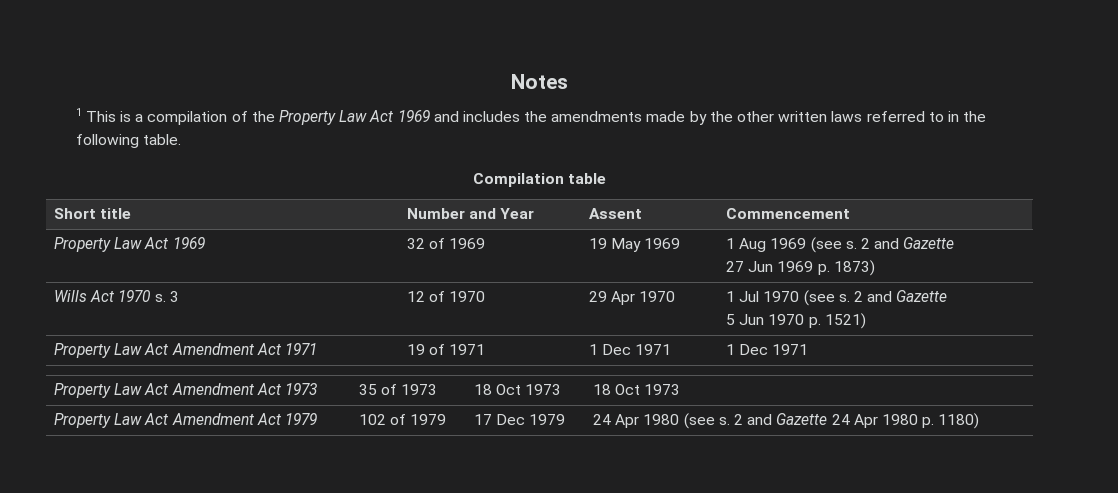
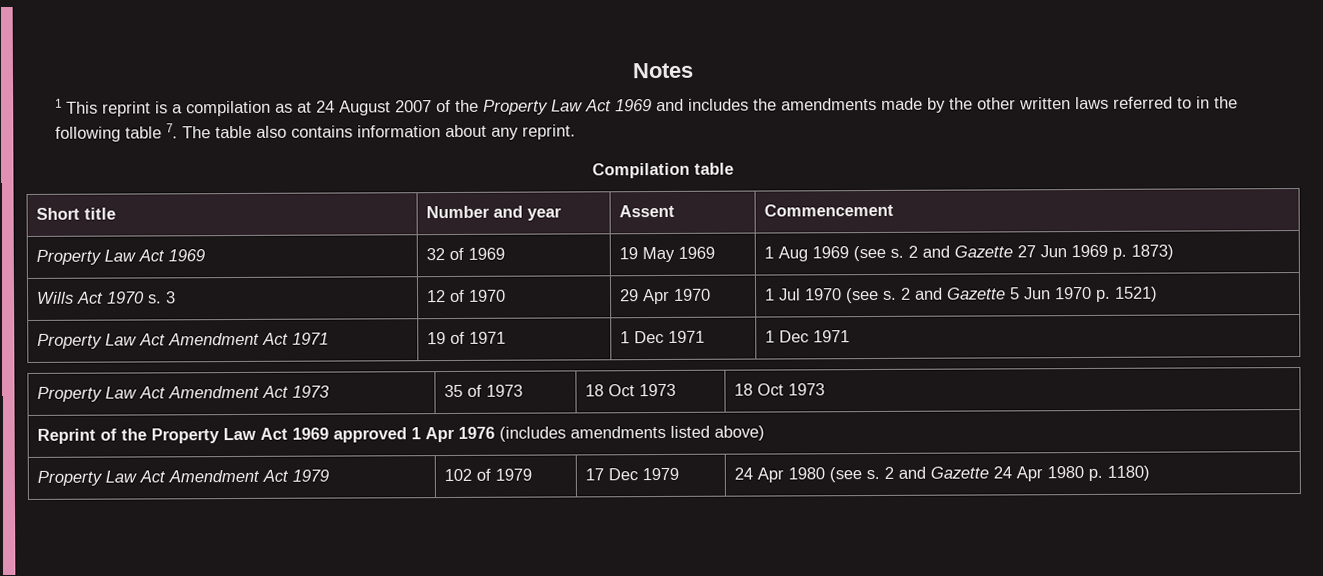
- 1 This is a compilation of the Property Law Act 1969 and includes the amendments made by the other written laws referred to in the following table.
+ 1 This reprint is a compilation as at 24 August 2007 of the Property Law Act 1969 and includes the amendments made by the other written laws referred to in the following table 7. The table also contains information about any reprint.
- Short title | Number and Year | Assent | Commencement
+ Short title | Number and year | Assent | Commencement
- Property Law Act 1969 | 32 of 1969 | 19 May 1969 | 1 Aug 1969 (see s. 2 and Gazette
- 27 Jun 1969 p. 1873)
+ Property Law Act 1969 | 32 of 1969 | 19 May 1969 | 1 Aug 1969 (see s. 2 and Gazette 27 Jun 1969 p. 1873)
- Wills Act 1970 s. 3 | 12 of 1970 | 29 Apr 1970 | 1 Jul 1970 (see s. 2 and Gazette
- 5 Jun 1970 p. 1521)
+ Wills Act 1970 s. 3 | 12 of 1970 | 29 Apr 1970 | 1 Jul 1970 (see s. 2 and Gazette 5 Jun 1970 p. 1521)
+ Reprint of the Property Law Act 1969 approved 1 Apr 1976 (includes amendments listed above)

